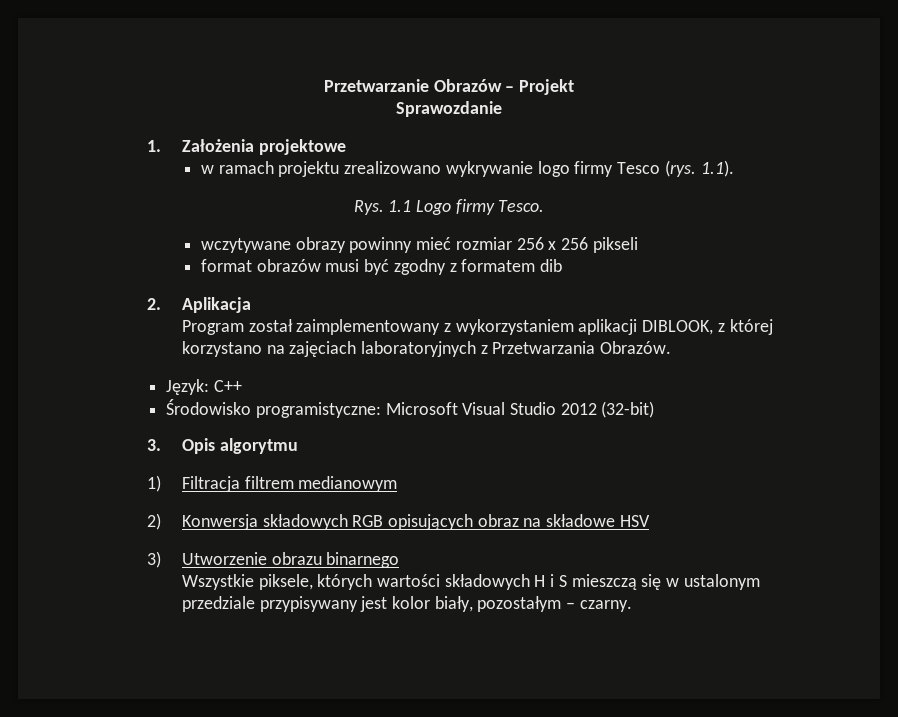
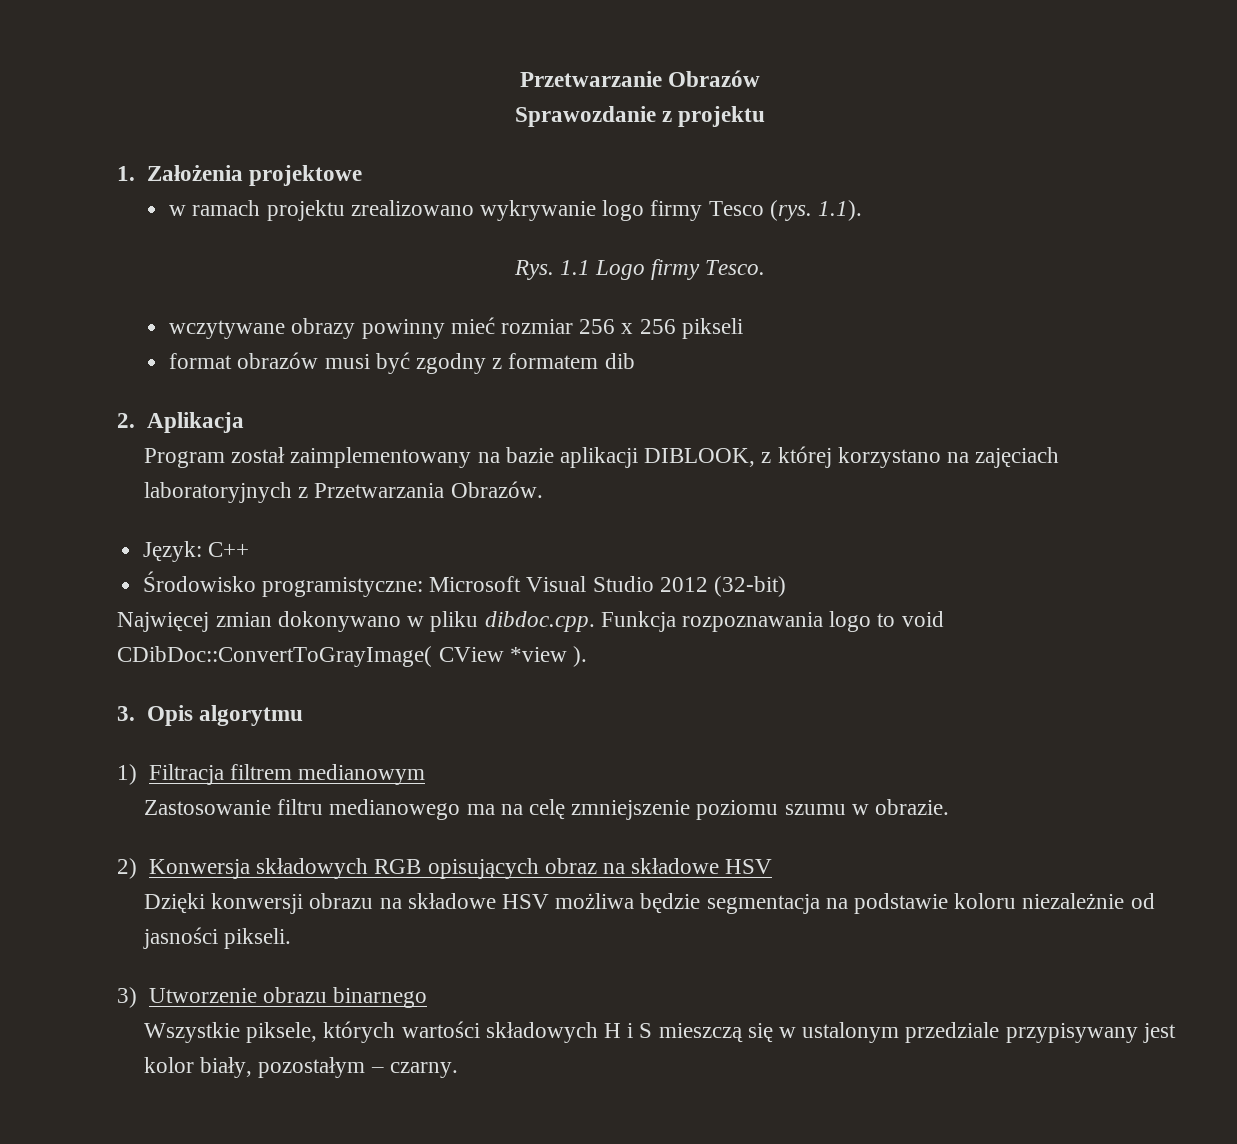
- Przetwarzanie Obrazów – Projekt
+ Przetwarzanie Obrazów
- Sprawozdanie
+ Sprawozdanie z projektu
- Program został zaimplementowany z wykorzystaniem aplikacji DIBLOOK, z której korzystano na zajęciach laboratoryjnych z Przetwarzania Obrazów.
+ Program został zaimplementowany na bazie aplikacji DIBLOOK, z której korzystano na zajęciach laboratoryjnych z Przetwarzania Obrazów.
+ Najwięcej zmian dokonywano w pliku dibdoc.cpp. Funkcja rozpoznawania logo to void CDibDoc::ConvertToGrayImage( CView *view ).
+ Zastosowanie filtru medianowego ma na celę zmniejszenie poziomu szumu w obrazie.
+ Dzięki konwersji obrazu na składowe HSV możliwa będzie segmentacja na podstawie koloru niezależnie od jasności pikseli.

